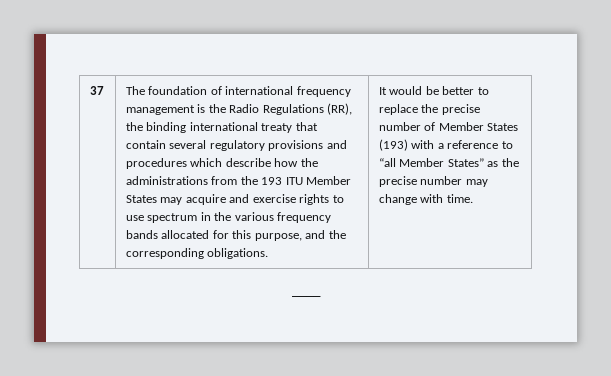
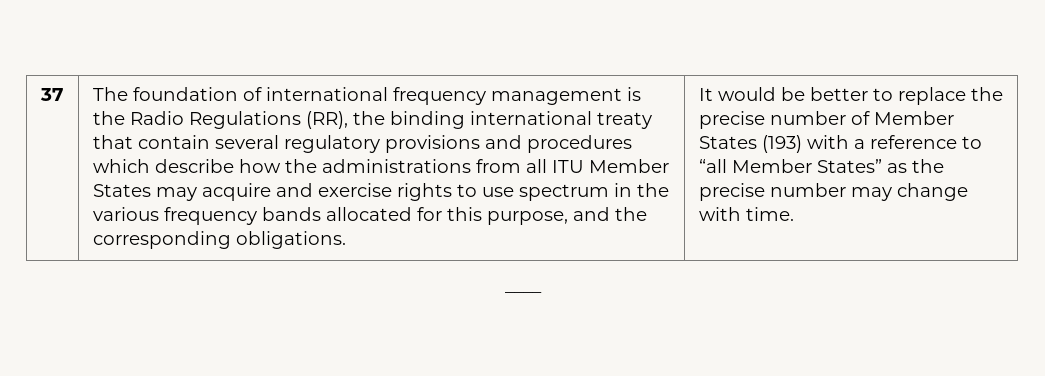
- The foundation of international frequency management is the Radio Regulations (RR), the binding international treaty that contain several regulatory provisions and procedures which describe how the administrations from the 193 ITU Member States may acquire and exercise rights to use spectrum in the various frequency bands allocated for this purpose, and the corresponding obligations.
+ The foundation of international frequency management is the Radio Regulations (RR), the binding international treaty that contain several regulatory provisions and procedures which describe how the administrations from all ITU Member States may acquire and exercise rights to use spectrum in the various frequency bands allocated for this purpose, and the corresponding obligations.

